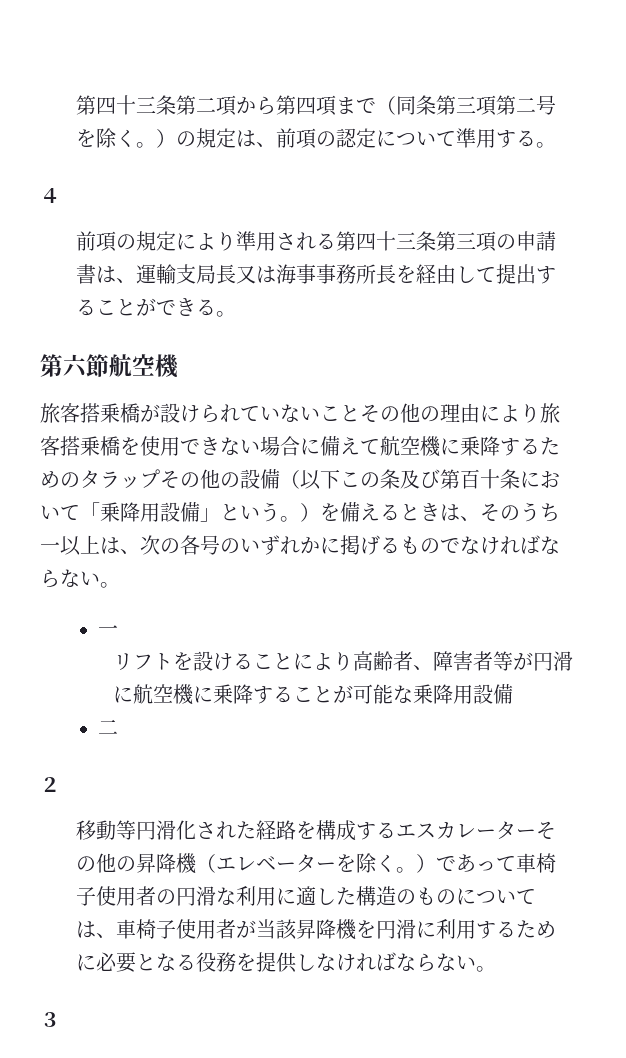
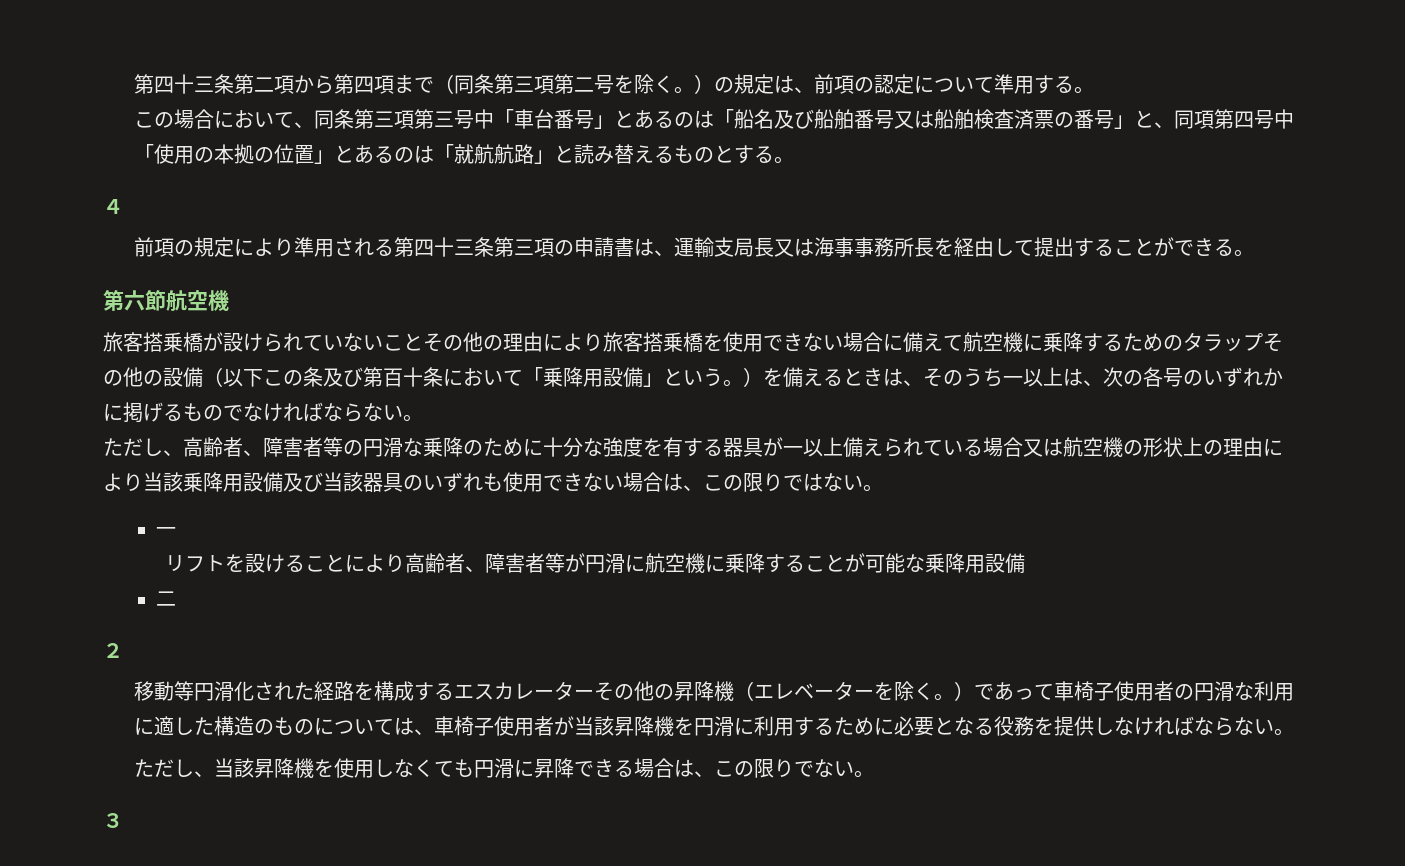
+ この場合において、同条第三項第三号中「車台番号」とあるのは「船名及び船舶番号又は船舶検査済票の番号」と、同項第四号中「使用の本拠の位置」とあるのは「就航航路」と読み替えるものとする。
+ ただし、高齢者、障害者等の円滑な乗降のために十分な強度を有する器具が一以上備えられている場合又は航空機の形状上の理由により当該乗降用設備及び当該器具のいずれも使用できない場合は、この限りではない。
+ ただし、当該昇降機を使用しなくても円滑に昇降できる場合は、この限りでない。

